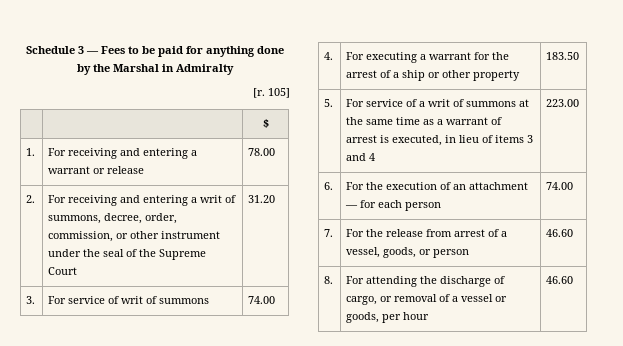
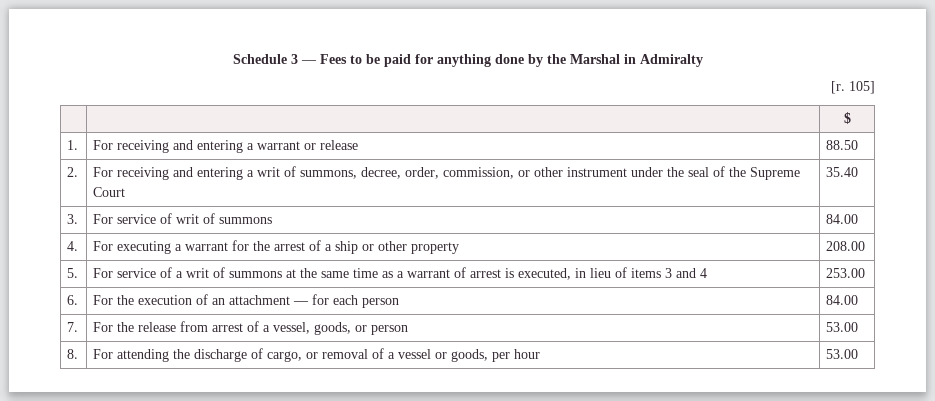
- 1. | For receiving and entering a warrant or release | 78.00
+ 1. | For receiving and entering a warrant or release | 88.50
- 2. | For receiving and entering a writ of summons, decree, order, commission, or other instrument under the seal of the Supreme Court | 31.20
+ 2. | For receiving and entering a writ of summons, decree, order, commission, or other instrument under the seal of the Supreme Court | 35.40
- 3. | For service of writ of summons | 74.00
+ 3. | For service of writ of summons | 84.00
- 4. | For executing a warrant for the arrest of a ship or other property | 183.50
+ 4. | For executing a warrant for the arrest of a ship or other property | 208.00
- 5. | For service of a writ of summons at the same time as a warrant of arrest is executed, in lieu of items 3 and 4 | 223.00
+ 5. | For service of a writ of summons at the same time as a warrant of arrest is executed, in lieu of items 3 and 4 | 253.00
- 6. | For the execution of an attachment — for each person | 74.00
+ 6. | For the execution of an attachment — for each person | 84.00
- 7. | For the release from arrest of a vessel, goods, or person | 46.60
+ 7. | For the release from arrest of a vessel, goods, or person | 53.00
- 8. | For attending the discharge of cargo, or removal of a vessel or goods, per hour | 46.60
+ 8. | For attending the discharge of cargo, or removal of a vessel or goods, per hour | 53.00

